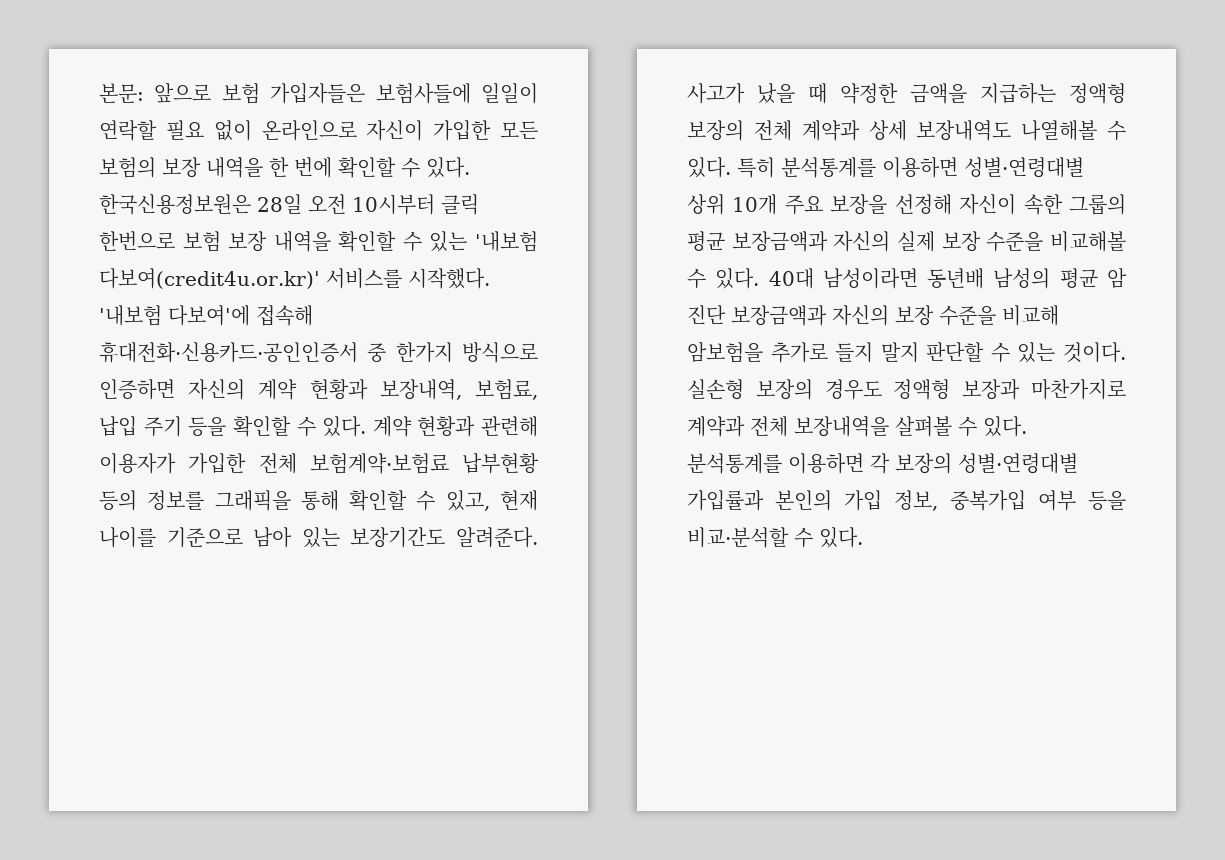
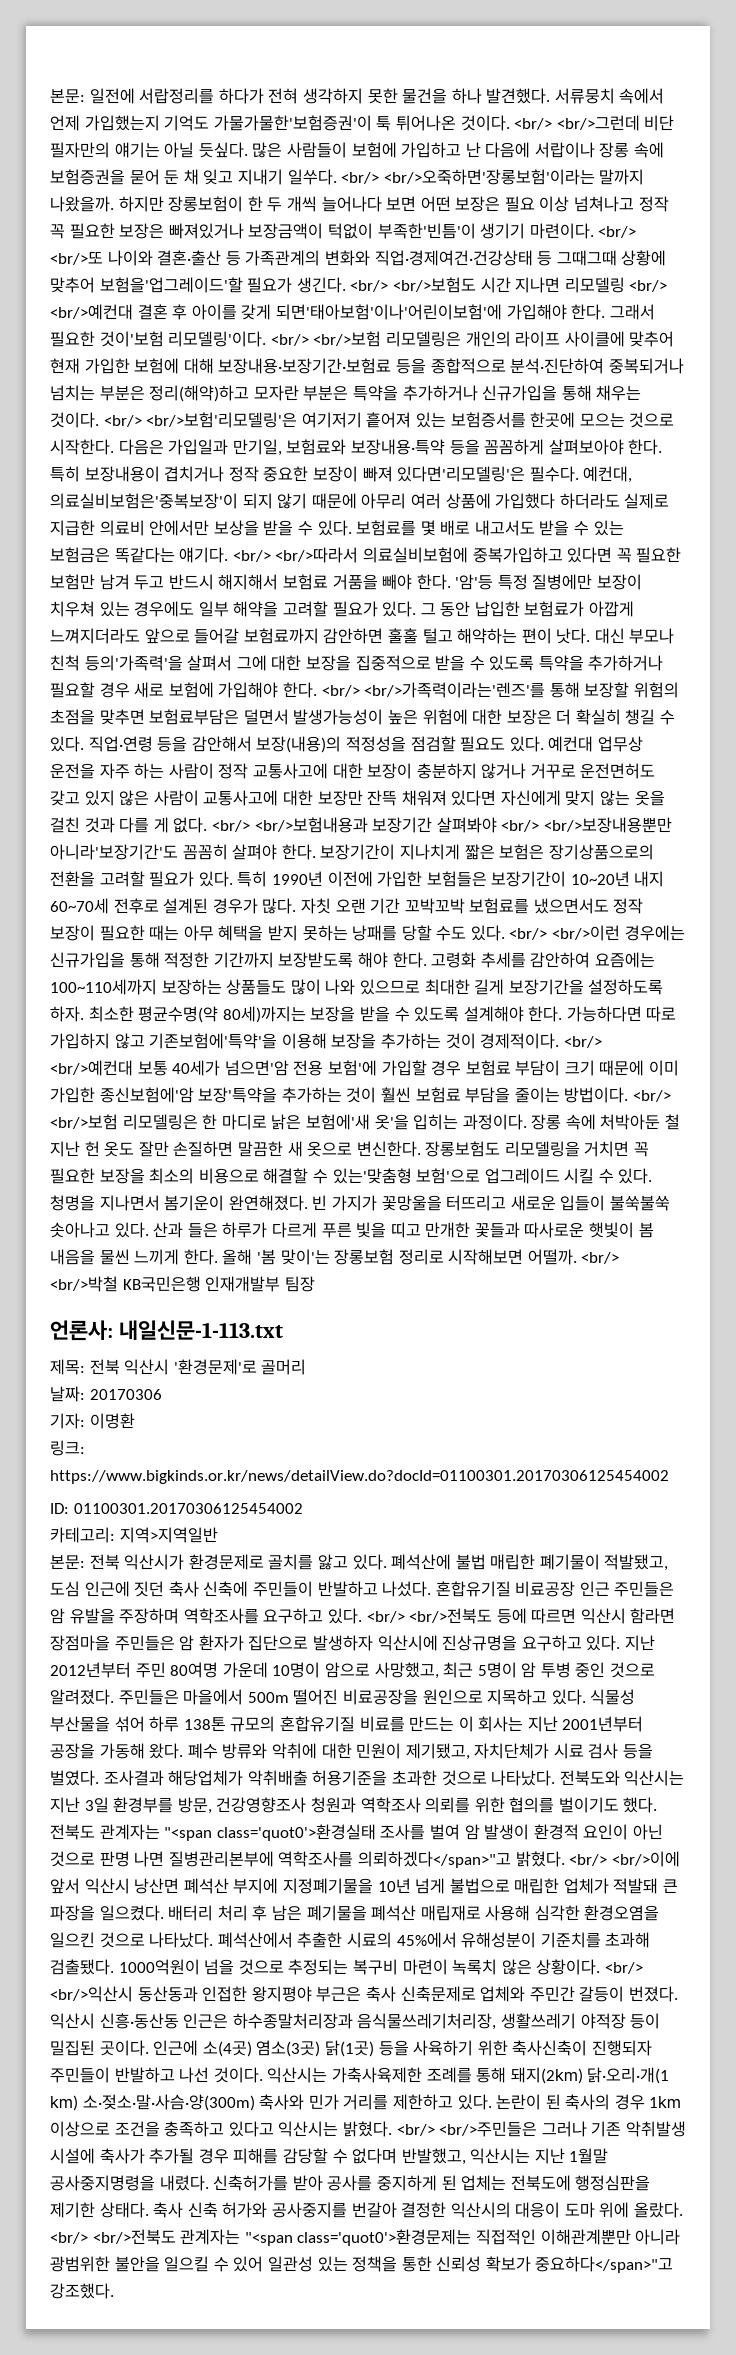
- 본문: 앞으로 보험 가입자들은 보험사들에 일일이 연락할 필요 없이 온라인으로 자신이 가입한 모든 보험의 보장 내역을 한 번에 확인할 수 있다. 한국신용정보원은 28일 오전 10시부터 클릭 한번으로 보험 보장 내역을 확인할 수 있는 '내보험 다보여(credit4u.or.kr)' 서비스를 시작했다. '내보험 다보여'에 접속해 휴대전화·신용카드·공인인증서 중 한가지 방식으로 인증하면 자신의 계약 현황과 보장내역, 보험료, 납입 주기 등을 확인할 수 있다. 계약 현황과 관련해 이용자가 가입한 전체 보험계약·보험료 납부현황 등의 정보를 그래픽을 통해 확인할 수 있고, 현재 나이를 기준으로 남아 있는 보장기간도 알려준다. 사고가 났을 때 약정한 금액을 지급하는 정액형 보장의 전체 계약과 상세 보장내역도 나열해볼 수 있다. 특히 분석통계를 이용하면 성별·연령대별 상위 10개 주요 보장을 선정해 자신이 속한 그룹의 평균 보장금액과 자신의 실제 보장 수준을 비교해볼 수 있다. 40대 남성이라면 동년배 남성의 평균 암 진단 보장금액과 자신의 보장 수준을 비교해 암보험을 추가로 들지 말지 판단할 수 있는 것이다. 실손형 보장의 경우도 정액형 보장과 마찬가지로 계약과 전체 보장내역을 살펴볼 수 있다. 분석통계를 이용하면 각 보장의 성별·연령대별 가입률과 본인의 가입 정보, 중복가입 여부 등을 비교·분석할 수 있다.
+ 본문: 일전에 서랍정리를 하다가 전혀 생각하지 못한 물건을 하나 발견했다. 서류뭉치 속에서 언제 가입했는지 기억도 가물가물한'보험증권'이 툭 튀어나온 것이다. <br/> <br/>그런데 비단 필자만의 얘기는 아닐 듯싶다. 많은 사람들이 보험에 가입하고 난 다음에 서랍이나 장롱 속에 보험증권을 묻어 둔 채 잊고 지내기 일쑤다. <br/> <br/>오죽하면'장롱보험'이라는 말까지 나왔을까. 하지만 장롱보험이 한 두 개씩 늘어나다 보면 어떤 보장은 필요 이상 넘쳐나고 정작 꼭 필요한 보장은 빠져있거나 보장금액이 턱없이 부족한'빈틈'이 생기기 마련이다. <br/> <br/>또 나이와 결혼·출산 등 가족관계의 변화와 직업·경제여건·건강상태 등 그때그때 상황에 맞추어 보험을'업그레이드'할 필요가 생긴다. <br/> <br/>보험도 시간 지나면 리모델링 <br/> <br/>예컨대 결혼 후 아이를 갖게 되면'태아보험'이나'어린이보험'에 가입해야 한다. 그래서 필요한 것이'보험 리모델링'이다. <br/> <br/>보험 리모델링은 개인의 라이프 사이클에 맞추어 현재 가입한 보험에 대해 보장내용·보장기간·보험료 등을 종합적으로 분석·진단하여 중복되거나 넘치는 부분은 정리(해약)하고 모자란 부분은 특약을 추가하거나 신규가입을 통해 채우는 것이다. <br/> <br/>보험'리모델링'은 여기저기 흩어져 있는 보험증서를 한곳에 모으는 것으로 시작한다. 다음은 가입일과 만기일, 보험료와 보장내용·특약 등을 꼼꼼하게 살펴보아야 한다. 특히 보장내용이 겹치거나 정작 중요한 보장이 빠져 있다면'리모델링'은 필수다. 예컨대, 의료실비보험은'중복보장'이 되지 않기 때문에 아무리 여러 상품에 가입했다 하더라도 실제로 지급한 의료비 안에서만 보상을 받을 수 있다. 보험료를 몇 배로 내고서도 받을 수 있는 보험금은 똑같다는 얘기다. <br/> <br/>따라서 의료실비보험에 중복가입하고 있다면 꼭 필요한 보험만 남겨 두고 반드시 해지해서 보험료 거품을 빼야 한다. '암'등 특정 질병에만 보장이 치우쳐 있는 경우에도 일부 해약을 고려할 필요가 있다. 그 동안 납입한 보험료가 아깝게 느껴지더라도 앞으로 들어갈 보험료까지 감안하면 훌훌 털고 해약하는 편이 낫다. 대신 부모나 친척 등의'가족력'을 살펴서 그에 대한 보장을 집중적으로 받을 수 있도록 특약을 추가하거나 필요할 경우 새로 보험에 가입해야 한다. <br/> <br/>가족력이라는'렌즈'를 통해 보장할 위험의 초점을 맞추면 보험료부담은 덜면서 발생가능성이 높은 위험에 대한 보장은 더 확실히 챙길 수 있다. 직업·연령 등을 감안해서 보장(내용)의 적정성을 점검할 필요도 있다. 예컨대 업무상 운전을 자주 하는 사람이 정작 교통사고에 대한 보장이 충분하지 않거나 거꾸로 운전면허도 갖고 있지 않은 사람이 교통사고에 대한 보장만 잔뜩 채워져 있다면 자신에게 맞지 않는 옷을 걸친 것과 다를 게 없다. <br/> <br/>보험내용과 보장기간 살펴봐야 <br/> <br/>보장내용뿐만 아니라'보장기간'도 꼼꼼히 살펴야 한다. 보장기간이 지나치게 짧은 보험은 장기상품으로의 전환을 고려할 필요가 있다. 특히 1990년 이전에 가입한 보험들은 보장기간이 10~20년 내지 60~70세 전후로 설계된 경우가 많다. 자칫 오랜 기간 꼬박꼬박 보험료를 냈으면서도 정작 보장이 필요한 때는 아무 혜택을 받지 못하는 낭패를 당할 수도 있다. <br/> <br/>이런 경우에는 신규가입을 통해 적정한 기간까지 보장받도록 해야 한다. 고령화 추세를 감안하여 요즘에는 100~110세까지 보장하는 상품들도 많이 나와 있으므로 최대한 길게 보장기간을 설정하도록 하자. 최소한 평균수명(약 80세)까지는 보장을 받을 수 있도록 설계해야 한다. 가능하다면 따로 가입하지 않고 기존보험에'특약'을 이용해 보장을 추가하는 것이 경제적이다. <br/> <br/>예컨대 보통 40세가 넘으면'암 전용 보험'에 가입할 경우 보험료 부담이 크기 때문에 이미 가입한 종신보험에'암 보장'특약을 추가하는 것이 훨씬 보험료 부담을 줄이는 방법이다. <br/> <br/>보험 리모델링은 한 마디로 낡은 보험에'새 옷'을 입히는 과정이다. 장롱 속에 처박아둔 철 지난 헌 옷도 잘만 손질하면 말끔한 새 옷으로 변신한다. 장롱보험도 리모델링을 거치면 꼭 필요한 보장을 최소의 비용으로 해결할 수 있는'맞춤형 보험'으로 업그레이드 시킬 수 있다. 청명을 지나면서 봄기운이 완연해졌다. 빈 가지가 꽃망울을 터뜨리고 새로운 입들이 불쑥불쑥 솟아나고 있다. 산과 들은 하루가 다르게 푸른 빛을 띠고 만개한 꽃들과 따사로운 햇빛이 봄 내음을 물씬 느끼게 한다. 올해 '봄 맞이'는 장롱보험 정리로 시작해보면 어떨까. <br/> <br/>박철 KB국민은행 인재개발부 팀장
+ 언론사: 내일신문-1-113.txt
+ 제목: 전북 익산시 '환경문제'로 골머리
+ 날짜: 20170306
+ 기자: 이명환
+ 링크: https://www.bigkinds.or.kr/news/detailView.do?docId=01100301.20170306125454002
+ ID: 01100301.20170306125454002
+ 카테고리: 지역>지역일반
+ 본문: 전북 익산시가 환경문제로 골치를 앓고 있다. 폐석산에 불법 매립한 폐기물이 적발됐고, 도심 인근에 짓던 축사 신축에 주민들이 반발하고 나섰다. 혼합유기질 비료공장 인근 주민들은 암 유발을 주장하며 역학조사를 요구하고 있다. <br/> <br/>전북도 등에 따르면 익산시 함라면 장점마을 주민들은 암 환자가 집단으로 발생하자 익산시에 진상규명을 요구하고 있다. 지난 2012년부터 주민 80여명 가운데 10명이 암으로 사망했고, 최근 5명이 암 투병 중인 것으로 알려졌다. 주민들은 마을에서 500m 떨어진 비료공장을 원인으로 지목하고 있다. 식물성 부산물을 섞어 하루 138톤 규모의 혼합유기질 비료를 만드는 이 회사는 지난 2001년부터 공장을 가동해 왔다. 폐수 방류와 악취에 대한 민원이 제기됐고, 자치단체가 시료 검사 등을 벌였다. 조사결과 해당업체가 악취배출 허용기준을 초과한 것으로 나타났다. 전북도와 익산시는 지난 3일 환경부를 방문, 건강영향조사 청원과 역학조사 의뢰를 위한 협의를 벌이기도 했다. 전북도 관계자는 "<span class='quot0'>환경실태 조사를 벌여 암 발생이 환경적 요인이 아닌 것으로 판명 나면 질병관리본부에 역학조사를 의뢰하겠다</span>"고 밝혔다. <br/> <br/>이에 앞서 익산시 낭산면 폐석산 부지에 지정폐기물을 10년 넘게 불법으로 매립한 업체가 적발돼 큰 파장을 일으켰다. 배터리 처리 후 남은 폐기물을 폐석산 매립재로 사용해 심각한 환경오염을 일으킨 것으로 나타났다. 폐석산에서 추출한 시료의 45%에서 유해성분이 기준치를 초과해 검출됐다. 1000억원이 넘을 것으로 추정되는 복구비 마련이 녹록치 않은 상황이다. <br/> <br/>익산시 동산동과 인접한 왕지평야 부근은 축사 신축문제로 업체와 주민간 갈등이 번졌다. 익산시 신흥·동산동 인근은 하수종말처리장과 음식물쓰레기처리장, 생활쓰레기 야적장 등이 밀집된 곳이다. 인근에 소(4곳) 염소(3곳) 닭(1곳) 등을 사육하기 위한 축사신축이 진행되자 주민들이 반발하고 나선 것이다. 익산시는 가축사육제한 조례를 통해 돼지(2㎞) 닭·오리·개(1㎞) 소·젖소·말·사슴·양(300m) 축사와 민가 거리를 제한하고 있다. 논란이 된 축사의 경우 1㎞이상으로 조건을 충족하고 있다고 익산시는 밝혔다. <br/> <br/>주민들은 그러나 기존 악취발생 시설에 축사가 추가될 경우 피해를 감당할 수 없다며 반발했고, 익산시는 지난 1월말 공사중지명령을 내렸다. 신축허가를 받아 공사를 중지하게 된 업체는 전북도에 행정심판을 제기한 상태다. 축사 신축 허가와 공사중지를 번갈아 결정한 익산시의 대응이 도마 위에 올랐다. <br/> <br/>전북도 관계자는 "<span class='quot0'>환경문제는 직접적인 이해관계뿐만 아니라 광범위한 불안을 일으킬 수 있어 일관성 있는 정책을 통한 신뢰성 확보가 중요하다</span>"고 강조했다.

